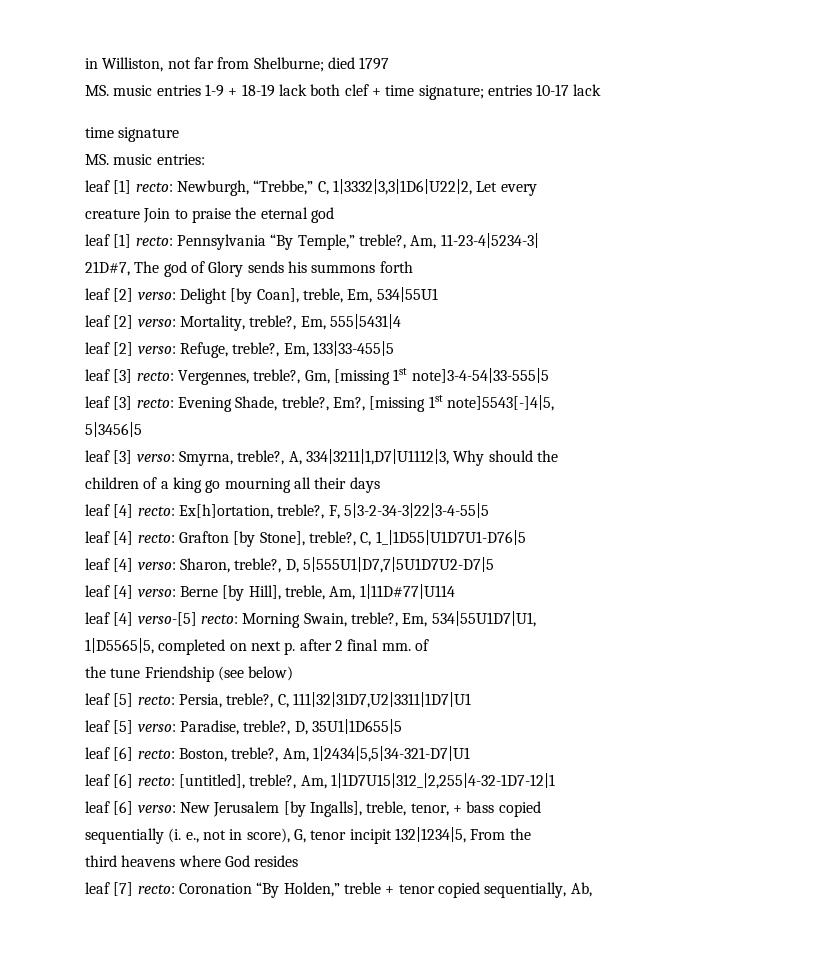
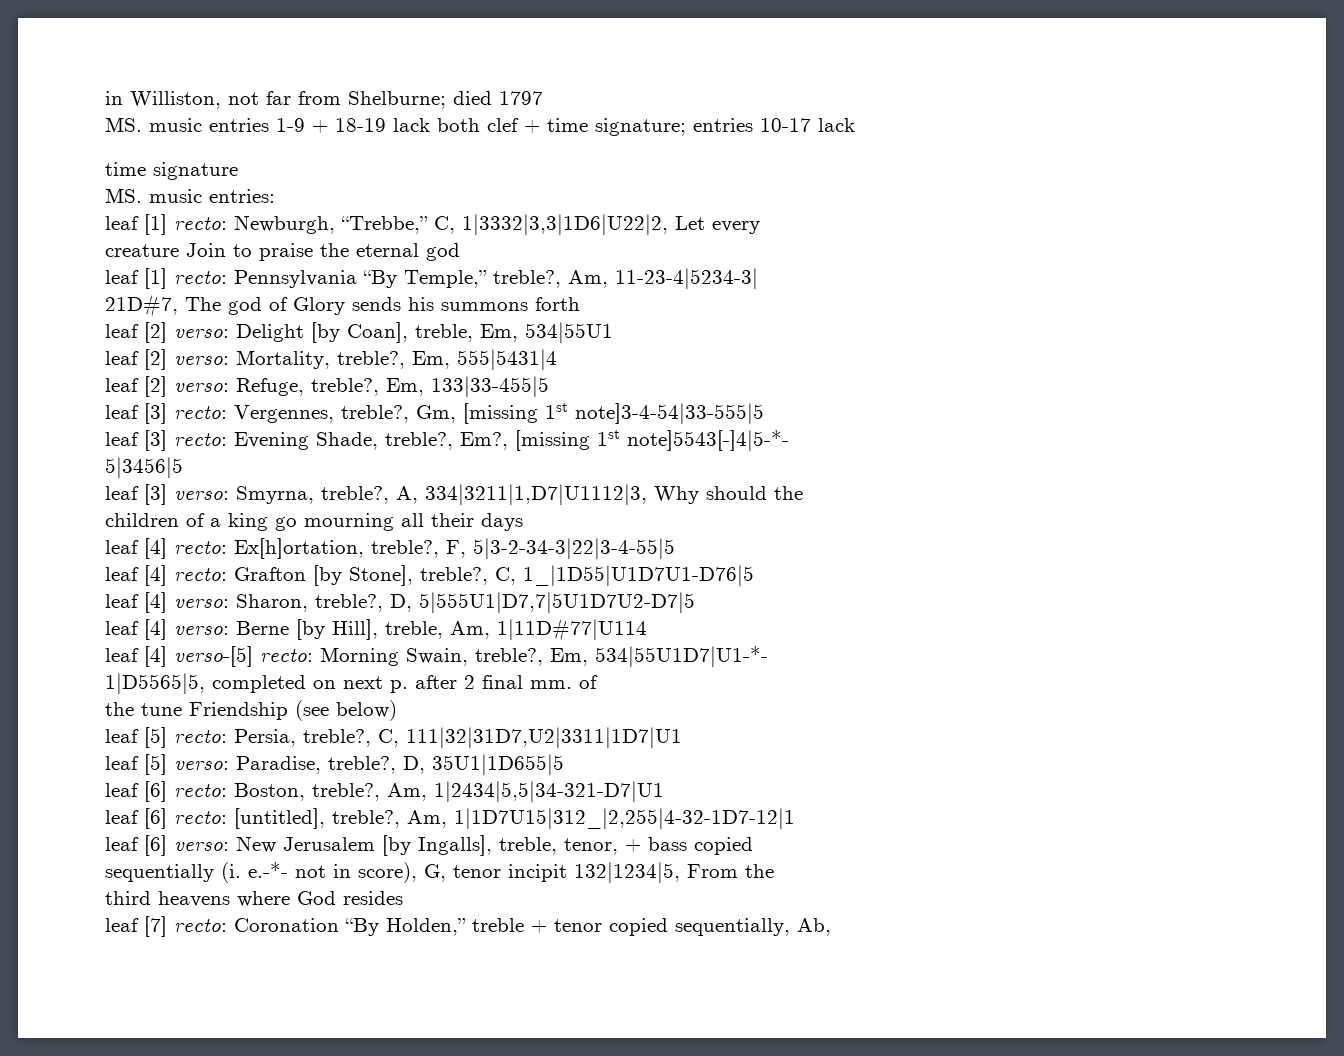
- leaf [3] recto: Evening Shade, treble?, Em?, [missing 1st note]5543[-]4|5,
+ leaf [3] recto: Evening Shade, treble?, Em?, [missing 1st note]5543[-]4|5-*-
- leaf [4] verso-[5] recto: Morning Swain, treble?, Em, 534|55U1D7|U1,
+ leaf [4] verso-[5] recto: Morning Swain, treble?, Em, 534|55U1D7|U1-*-
- sequentially (i. e., not in score), G, tenor incipit 132|1234|5, From the
+ sequentially (i. e.-*- not in score), G, tenor incipit 132|1234|5, From the

